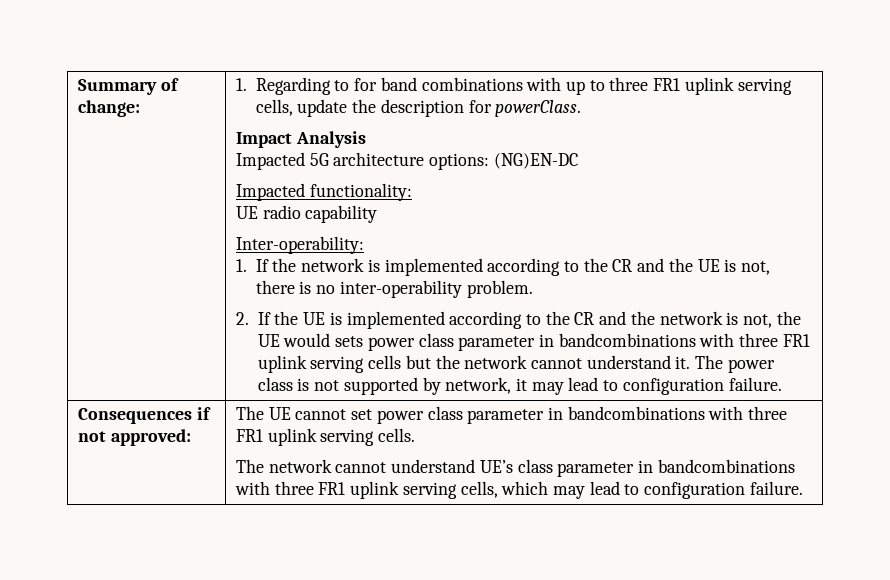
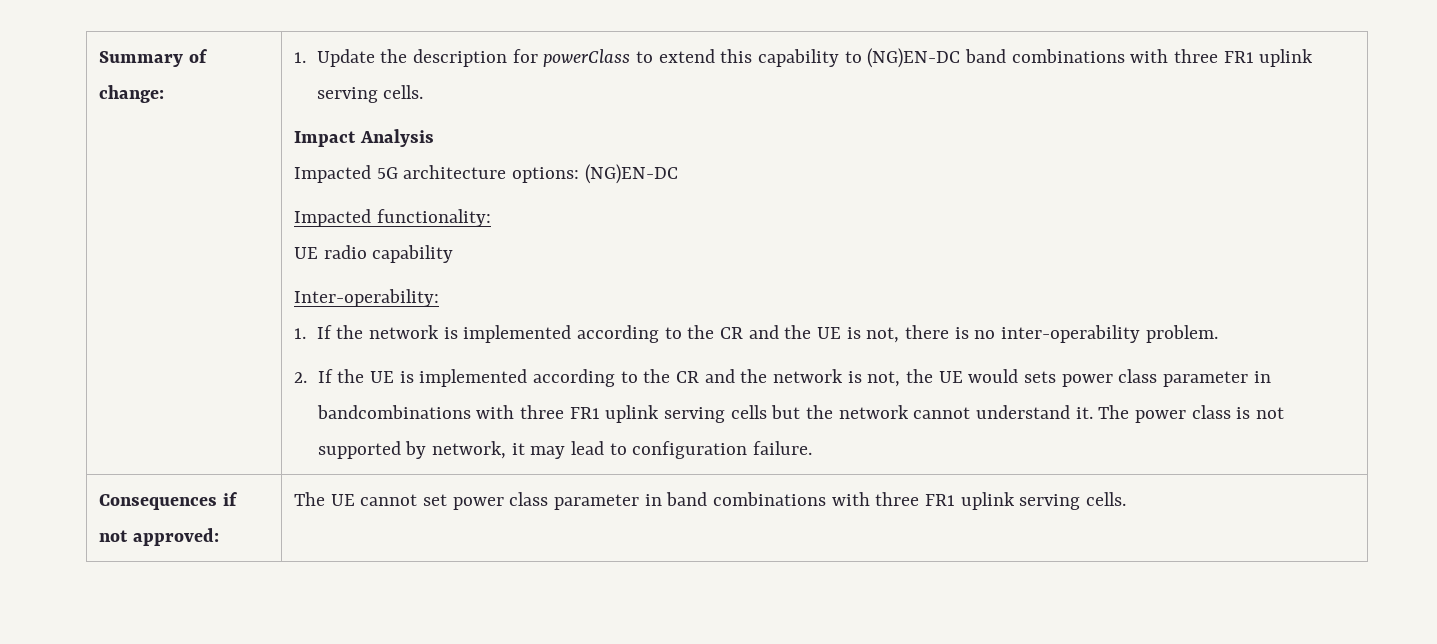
- 1. Regarding to for band combinations with up to three FR1 uplink serving cells, update the description for powerClass.
+ 1. Update the description for powerClass to extend this capability to (NG)EN-DC band combinations with three FR1 uplink serving cells.
- Consequences if not approved: | The UE cannot set power class parameter in bandcombinations with three FR1 uplink serving cells.
- The network cannot understand UE’s class parameter in bandcombinations with three FR1 uplink serving cells, which may lead to configuration failure.
+ Consequences if not approved: | The UE cannot set power class parameter in band combinations with three FR1 uplink serving cells.

